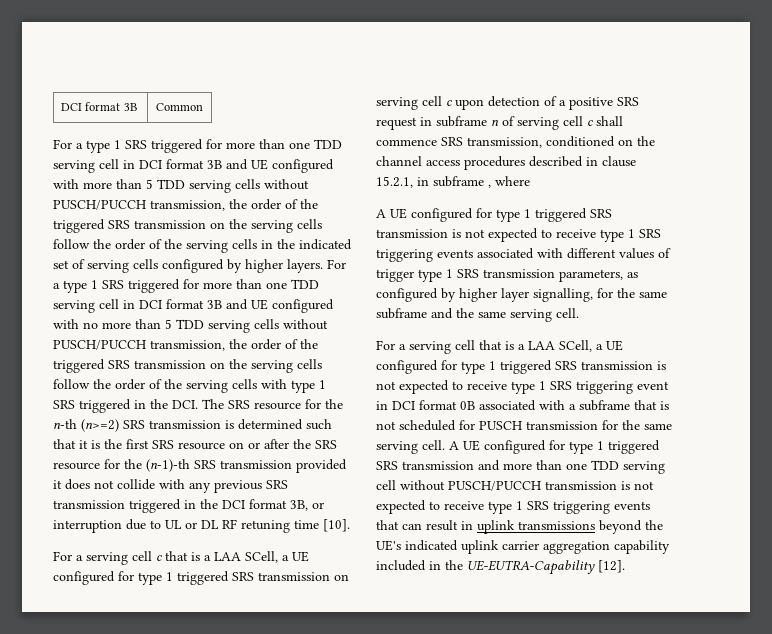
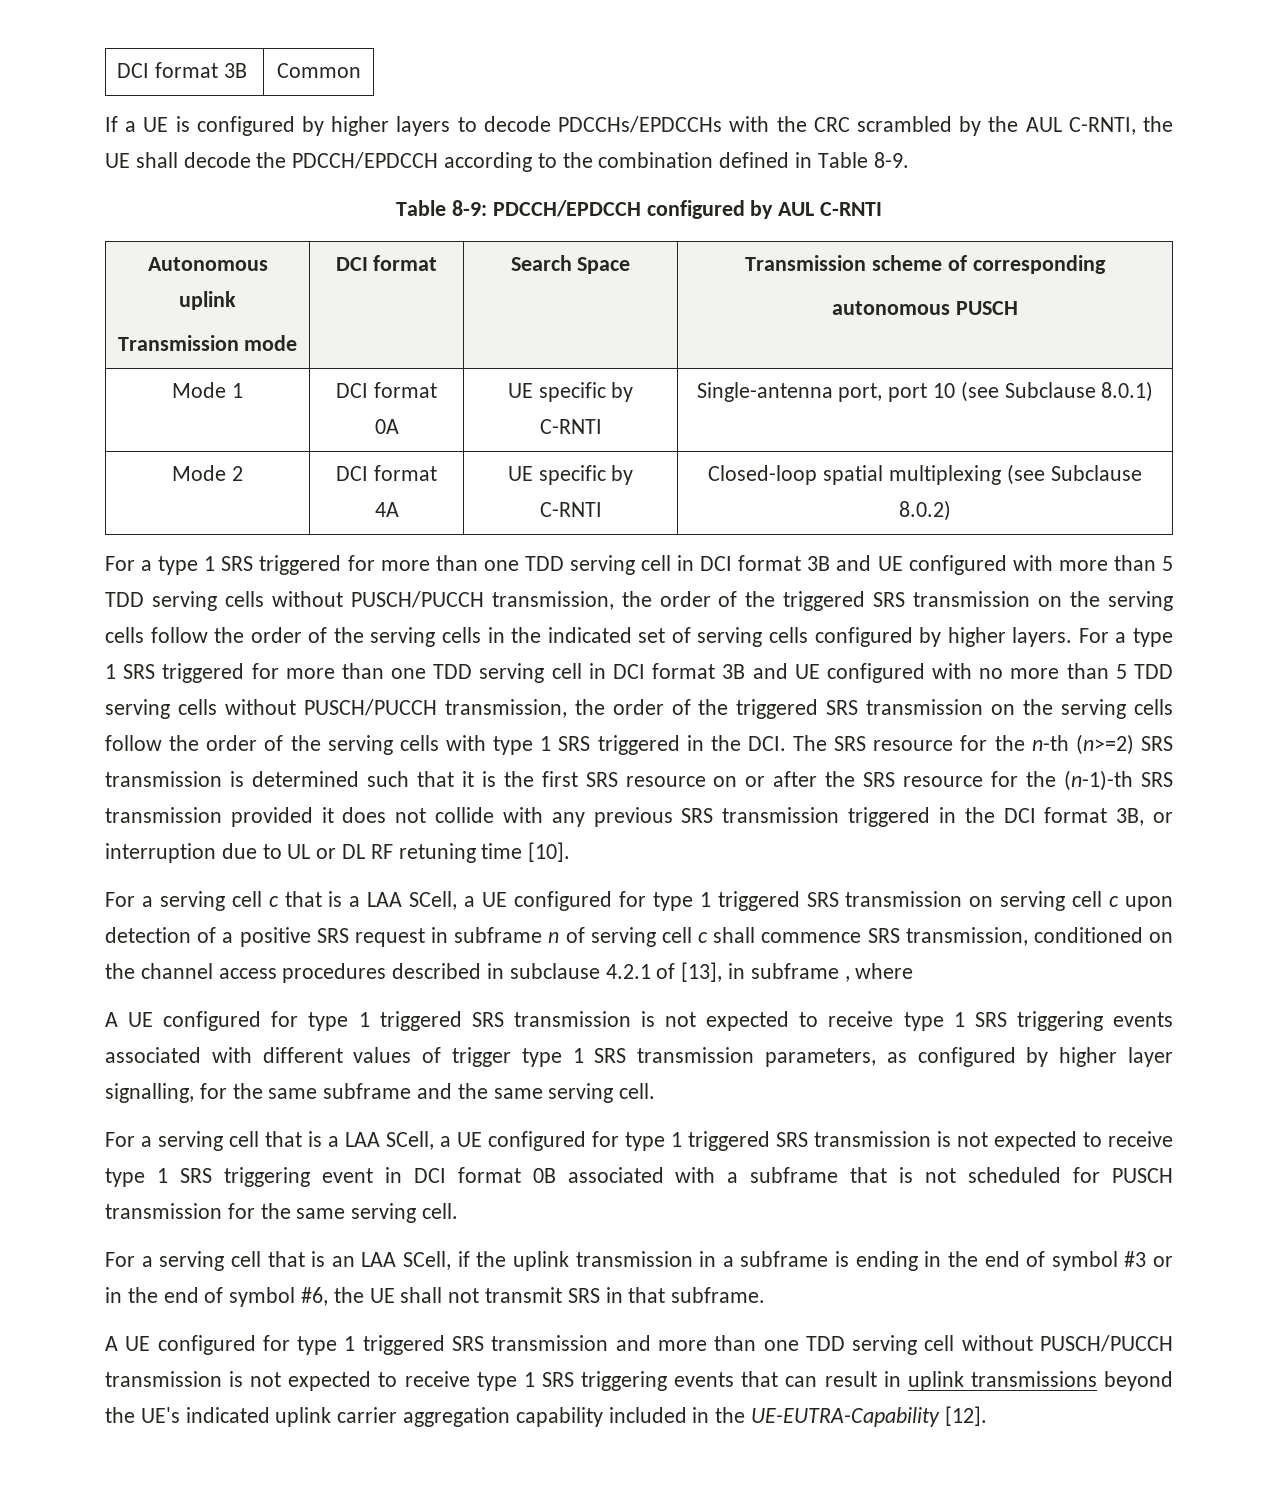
+ If a UE is configured by higher layers to decode PDCCHs/EPDCCHs with the CRC scrambled by the AUL C-RNTI, the UE shall decode the PDCCH/EPDCCH according to the combination defined in Table 8-9.
+ Table 8-9: PDCCH/EPDCCH configured by AUL C-RNTI
+ Autonomous uplink
+ Transmission mode | DCI format | Search Space | Transmission scheme of corresponding
+ autonomous PUSCH
+ Mode 1 | DCI format 0A | UE specific by C-RNTI | Single-antenna port, port 10 (see Subclause 8.0.1)
+ Mode 2 | DCI format 4A | UE specific by C-RNTI | Closed-loop spatial multiplexing (see Subclause 8.0.2)
- For a serving cell c that is a LAA SCell, a UE configured for type 1 triggered SRS transmission on serving cell c upon detection of a positive SRS request in subframe n of serving cell c shall commence SRS transmission, conditioned on the channel access procedures described in clause 15.2.1, in subframe , where
+ For a serving cell c that is a LAA SCell, a UE configured for type 1 triggered SRS transmission on serving cell c upon detection of a positive SRS request in subframe n of serving cell c shall commence SRS transmission, conditioned on the channel access procedures described in subclause 4.2.1 of [13], in subframe , where
- For a serving cell that is a LAA SCell, a UE configured for type 1 triggered SRS transmission is not expected to receive type 1 SRS triggering event in DCI format 0B associated with a subframe that is not scheduled for PUSCH transmission for the same serving cell. A UE configured for type 1 triggered SRS transmission and more than one TDD serving cell without PUSCH/PUCCH transmission is not expected to receive type 1 SRS triggering events that can result in uplink transmissions beyond the UE's indicated uplink carrier aggregation capability included in the UE-EUTRA-Capability [12].
+ For a serving cell that is a LAA SCell, a UE configured for type 1 triggered SRS transmission is not expected to receive type 1 SRS triggering event in DCI format 0B associated with a subframe that is not scheduled for PUSCH transmission for the same serving cell.
+ For a serving cell that is an LAA SCell, if the uplink transmission in a subframe is ending in the end of symbol #3 or in the end of symbol #6, the UE shall not transmit SRS in that subframe.
+ A UE configured for type 1 triggered SRS transmission and more than one TDD serving cell without PUSCH/PUCCH transmission is not expected to receive type 1 SRS triggering events that can result in uplink transmissions beyond the UE's indicated uplink carrier aggregation capability included in the UE-EUTRA-Capability [12].

